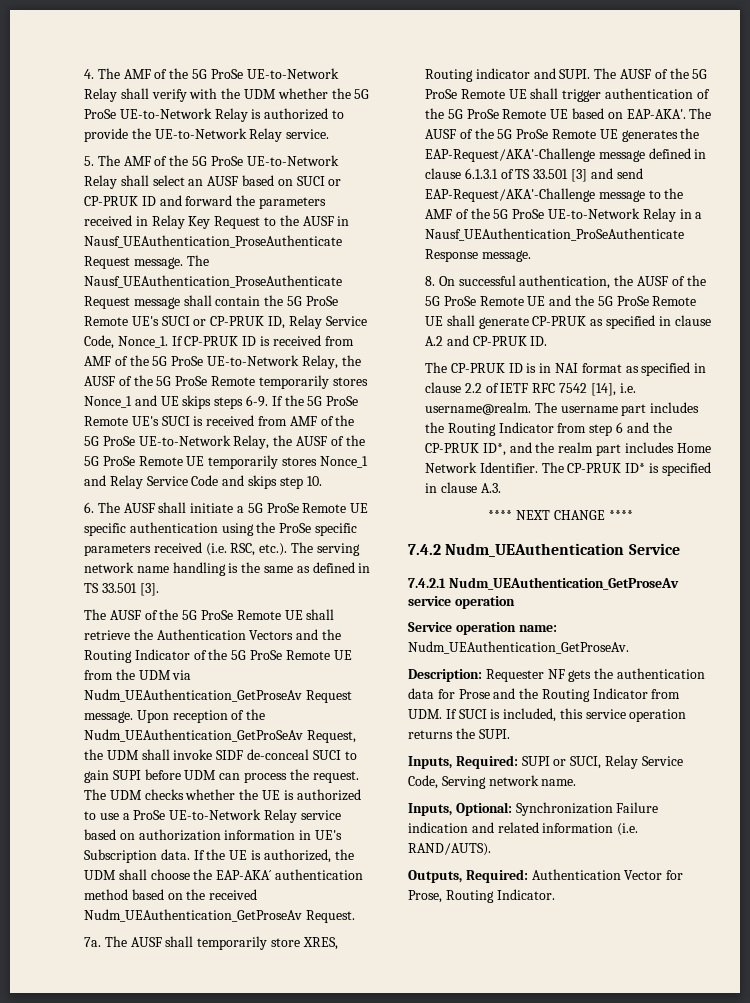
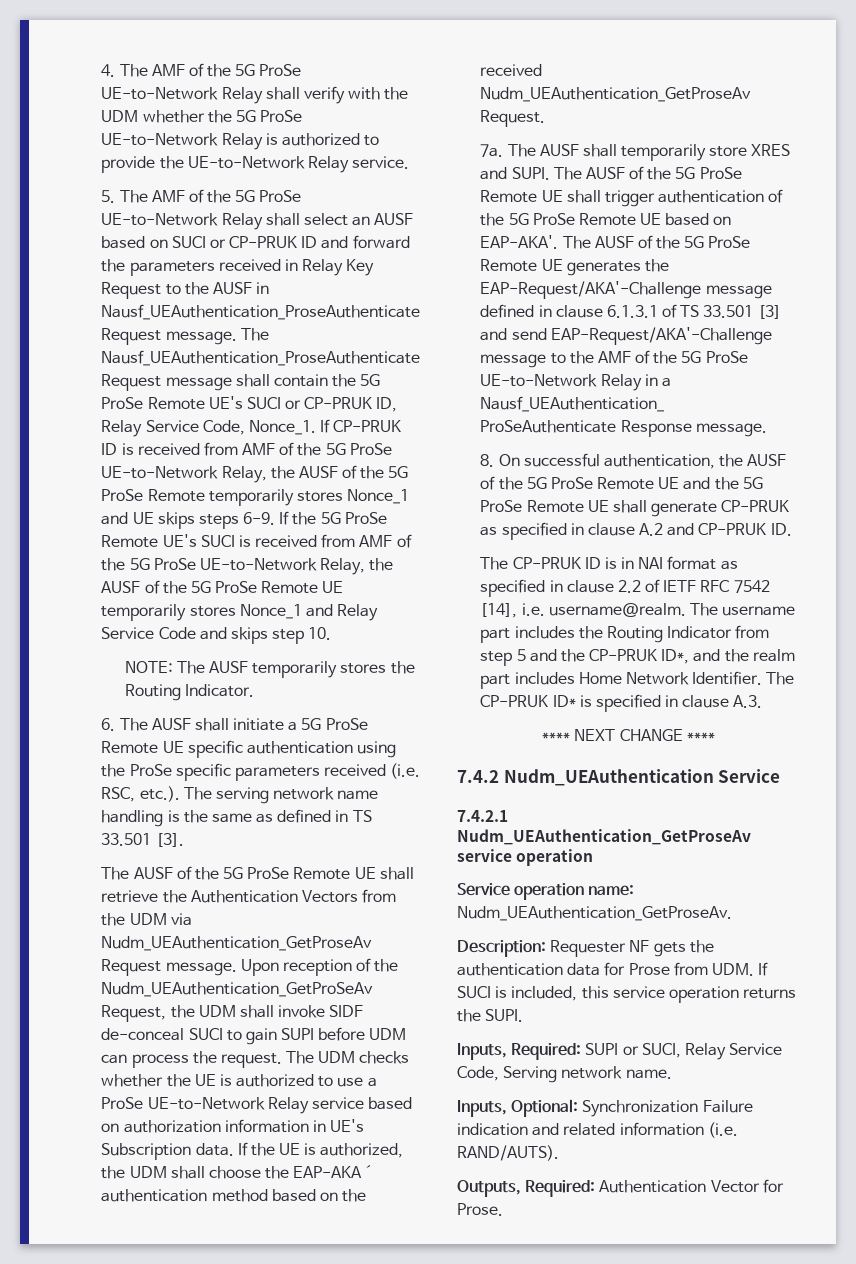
+ NOTE: The AUSF temporarily stores the Routing Indicator.
- The AUSF of the 5G ProSe Remote UE shall retrieve the Authentication Vectors and the Routing Indicator of the 5G ProSe Remote UE from the UDM via Nudm_UEAuthentication_GetProseAv Request message.
+ The AUSF of the 5G ProSe Remote UE shall retrieve the Authentication Vectors from the UDM via Nudm_UEAuthentication_GetProseAv Request message.
- The AUSF shall temporarily store XRES, Routing indicator and SUPI.
+ The AUSF shall temporarily store XRES and SUPI.
- The username part includes the Routing Indicator from step 6 and the CP-PRUK ID*, and the realm part includes Home Network Identifier.
+ The username part includes the Routing Indicator from step 5 and the CP-PRUK ID*, and the realm part includes Home Network Identifier.
- Description: Requester NF gets the authentication data for Prose and the Routing Indicator from UDM. If SUCI is included, this service operation returns the SUPI.
+ Description: Requester NF gets the authentication data for Prose from UDM. If SUCI is included, this service operation returns the SUPI.
- Outputs, Required: Authentication Vector for Prose, Routing Indicator.
+ Outputs, Required: Authentication Vector for Prose.

